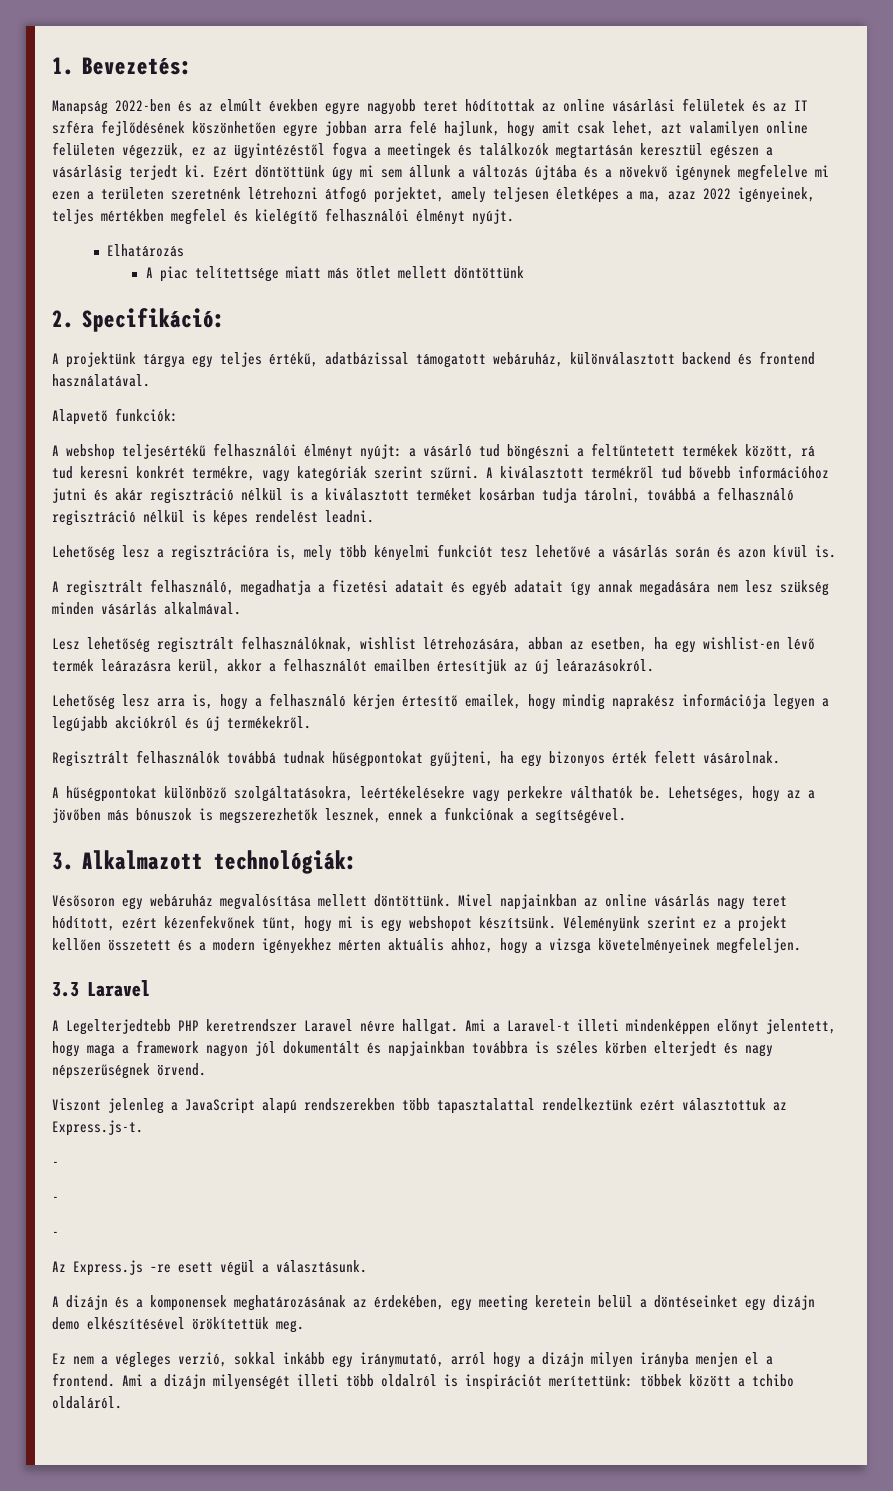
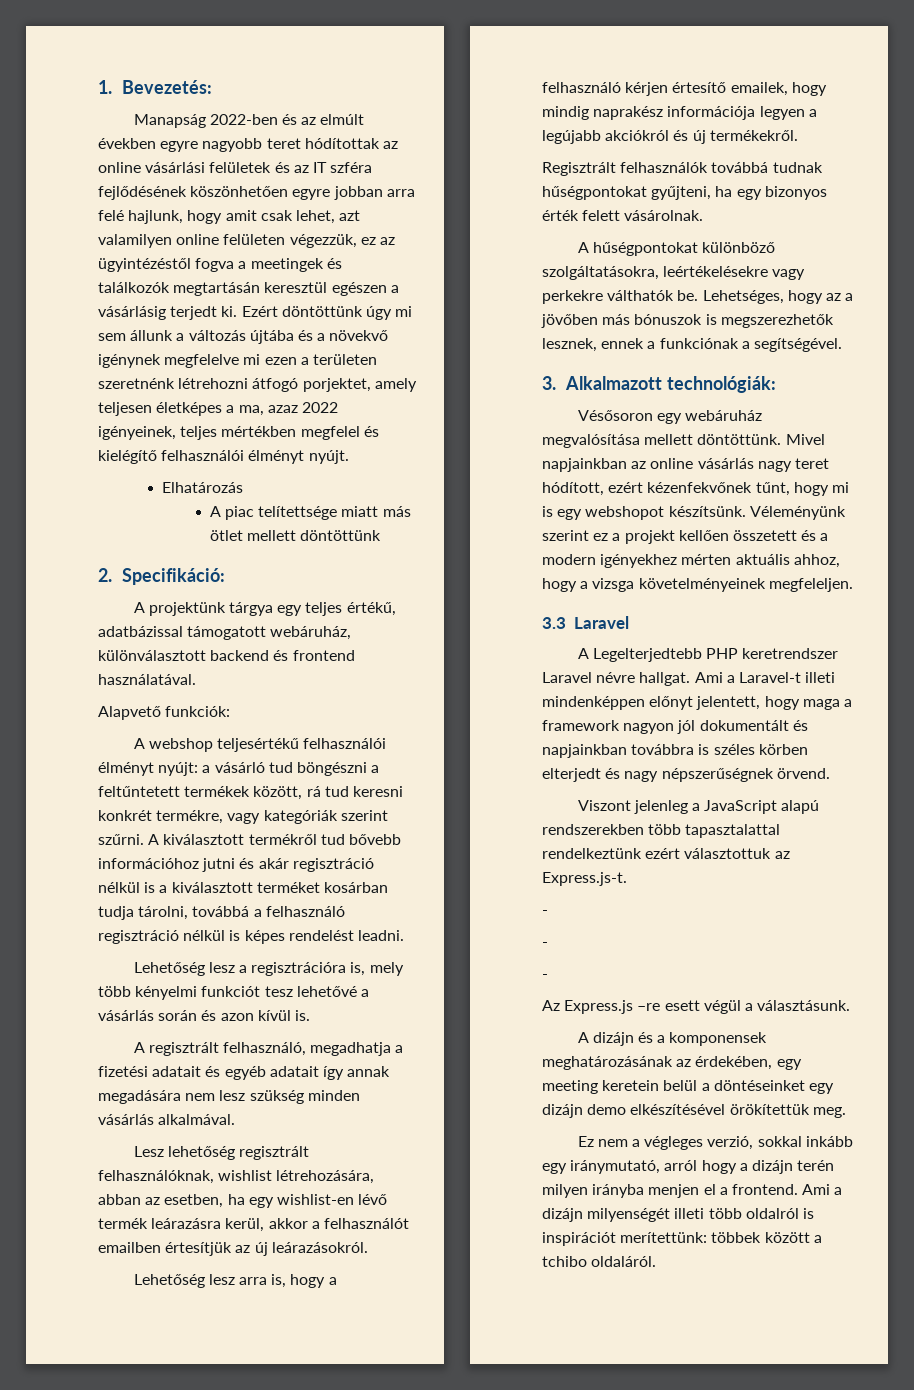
- Ez nem a végleges verzió, sokkal inkább egy iránymutató, arról hogy a dizájn milyen irányba menjen el a frontend.
+ Ez nem a végleges verzió, sokkal inkább egy iránymutató, arról hogy a dizájn terén milyen irányba menjen el a frontend.

